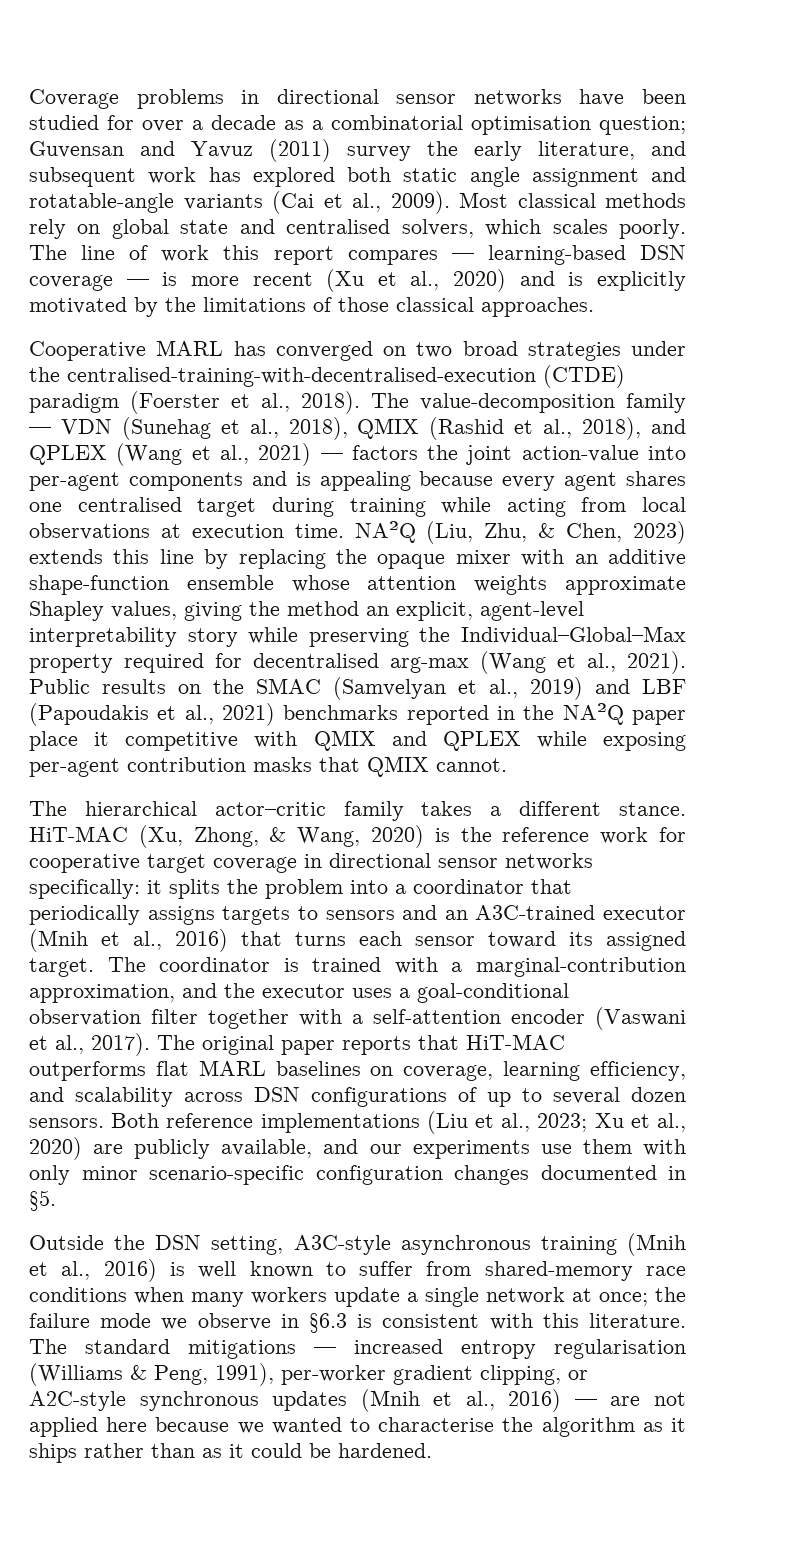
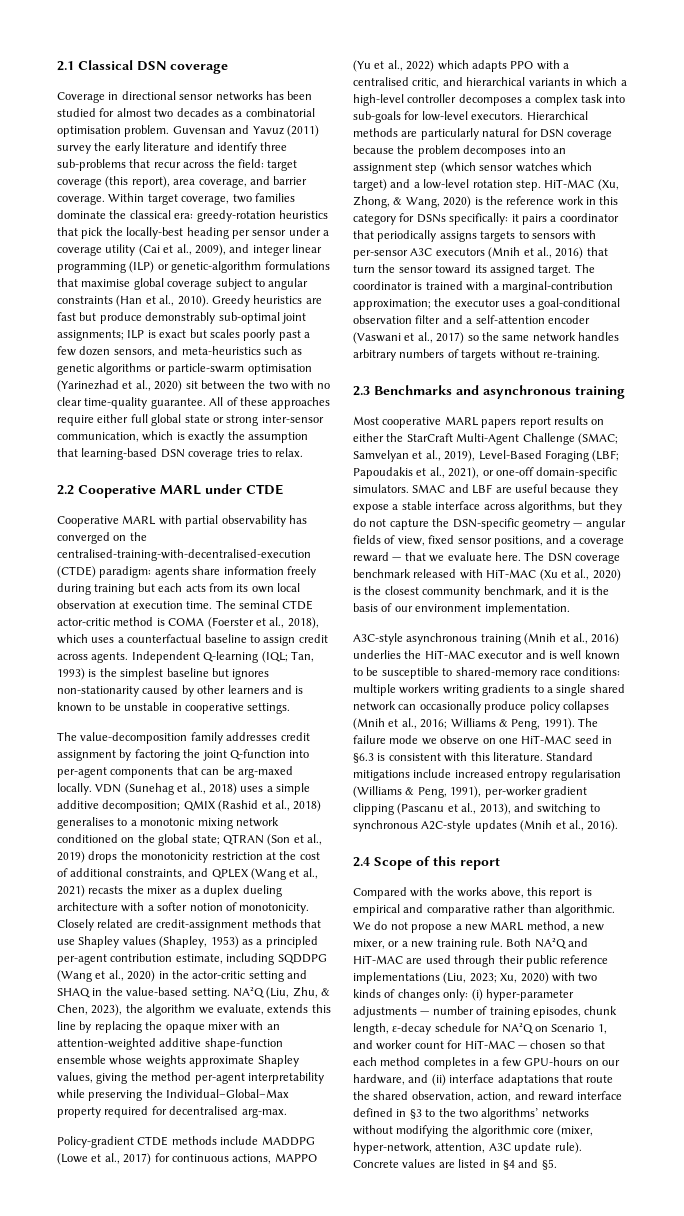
- Coverage problems in directional sensor networks have been studied for over a decade as a combinatorial optimisation question; Guvensan and Yavuz (2011) survey the early literature, and subsequent work has explored both static angle assignment and rotatable-angle variants (Cai et al., 2009). Most classical methods rely on global state and centralised solvers, which scales poorly. The line of work this report compares — learning-based DSN coverage — is more recent (Xu et al., 2020) and is explicitly motivated by the limitations of those classical approaches.
- Cooperative MARL has converged on two broad strategies under the centralised-training-with-decentralised-execution (CTDE) paradigm (Foerster et al., 2018). The value-decomposition family — VDN (Sunehag et al., 2018), QMIX (Rashid et al., 2018), and QPLEX (Wang et al., 2021) — factors the joint action-value into per-agent components and is appealing because every agent shares one centralised target during training while acting from local observations at execution time.
+ 2.1 Classical DSN coverage
+ Coverage in directional sensor networks has been studied for almost two decades as a combinatorial optimisation problem. Guvensan and Yavuz (2011) survey the early literature and identify three sub-problems that recur across the field: target coverage (this report), area coverage, and barrier coverage. Within target coverage, two families dominate the classical era: greedy-rotation heuristics that pick the locally-best heading per sensor under a coverage utility (Cai et al., 2009), and integer linear programming (ILP) or genetic-algorithm formulations that maximise global coverage subject to angular constraints (Han et al., 2010). Greedy heuristics are fast but produce demonstrably sub-optimal joint assignments; ILP is exact but scales poorly past a few dozen sensors, and meta-heuristics such as genetic algorithms or particle-swarm optimisation (Yarinezhad et al., 2020) sit between the two with no clear time-quality guarantee. All of these approaches require either full global state or strong inter-sensor communication, which is exactly the assumption that learning-based DSN coverage tries to relax.
+ 2.2 Cooperative MARL under CTDE
+ Cooperative MARL with partial observability has converged on the centralised-training-with-decentralised-execution (CTDE) paradigm: agents share information freely during training but each acts from its own local observation at execution time. The seminal CTDE actor-critic method is COMA (Foerster et al., 2018), which uses a counterfactual baseline to assign credit across agents. Independent Q-learning (IQL; Tan, 1993) is the simplest baseline but ignores non-stationarity caused by other learners and is known to be unstable in cooperative settings.
+ The value-decomposition family addresses credit assignment by factoring the joint Q-function into per-agent components that can be arg-maxed locally. VDN (Sunehag et al., 2018) uses a simple additive decomposition; QMIX (Rashid et al., 2018) generalises to a monotonic mixing network conditioned on the global state; QTRAN (Son et al., 2019) drops the monotonicity restriction at the cost of additional constraints, and QPLEX (Wang et al., 2021) recasts the mixer as a duplex dueling architecture with a softer notion of monotonicity. Closely related are credit-assignment methods that use Shapley values (Shapley, 1953) as a principled per-agent contribution estimate, including SQDDPG (Wang et al., 2020) in the actor-critic setting and SHAQ in the value-based setting.
- NA²Q (Liu, Zhu, & Chen, 2023) extends this line by replacing the opaque mixer with an additive shape-function ensemble whose attention weights approximate Shapley values, giving the method an explicit, agent-level interpretability story while preserving the Individual–Global–Max property required for decentralised arg-max (Wang et al., 2021). Public results on the SMAC (Samvelyan et al., 2019) and LBF (Papoudakis et al., 2021) benchmarks reported in the NA²Q paper place it competitive with QMIX and QPLEX while exposing per-agent contribution masks that QMIX cannot.
- The hierarchical actor–critic family takes a different stance.
+ NA²Q (Liu, Zhu, & Chen, 2023), the algorithm we evaluate, extends this line by replacing the opaque mixer with an attention-weighted additive shape-function ensemble whose weights approximate Shapley values, giving the method per-agent interpretability while preserving the Individual–Global–Max property required for decentralised arg-max.
+ Policy-gradient CTDE methods include MADDPG (Lowe et al., 2017) for continuous actions, MAPPO (Yu et al., 2022) which adapts PPO with a centralised critic, and hierarchical variants in which a high-level controller decomposes a complex task into sub-goals for low-level executors. Hierarchical methods are particularly natural for DSN coverage because the problem decomposes into an assignment step (which sensor watches which target) and a low-level rotation step.
- HiT-MAC (Xu, Zhong, & Wang, 2020) is the reference work for cooperative target coverage in directional sensor networks specifically: it splits the problem into a coordinator that periodically assigns targets to sensors and an A3C-trained executor (Mnih et al., 2016) that turns each sensor toward its assigned target.
+ HiT-MAC (Xu, Zhong, & Wang, 2020) is the reference work in this category for DSNs specifically: it pairs a coordinator that periodically assigns targets to sensors with per-sensor A3C executors (Mnih et al., 2016) that turn the sensor toward its assigned target.
- The coordinator is trained with a marginal-contribution approximation, and the executor uses a goal-conditional observation filter together with a self-attention encoder (Vaswani et al., 2017). The original paper reports that HiT-MAC outperforms flat MARL baselines on coverage, learning efficiency, and scalability across DSN configurations of up to several dozen sensors. Both reference implementations (Liu et al., 2023; Xu et al., 2020) are publicly available, and our experiments use them with only minor scenario-specific configuration changes documented in §5.
- Outside the DSN setting, A3C-style asynchronous training (Mnih et al., 2016) is well known to suffer from shared-memory race conditions when many workers update a single network at once; the failure mode we observe in §6.3 is consistent with this literature.
+ The coordinator is trained with a marginal-contribution approximation; the executor uses a goal-conditional observation filter and a self-attention encoder (Vaswani et al., 2017) so the same network handles arbitrary numbers of targets without re-training.
+ 2.3 Benchmarks and asynchronous training
+ Most cooperative MARL papers report results on either the StarCraft Multi-Agent Challenge (SMAC; Samvelyan et al., 2019), Level-Based Foraging (LBF; Papoudakis et al., 2021), or one-off domain-specific simulators. SMAC and LBF are useful because they expose a stable interface across algorithms, but they do not capture the DSN-specific geometry — angular fields of view, fixed sensor positions, and a coverage reward — that we evaluate here. The DSN coverage benchmark released with HiT-MAC (Xu et al., 2020) is the closest community benchmark, and it is the basis of our environment implementation.
+ A3C-style asynchronous training (Mnih et al., 2016) underlies the HiT-MAC executor and is well known to be susceptible to shared-memory race conditions: multiple workers writing gradients to a single shared network can occasionally produce policy collapses (Mnih et al., 2016; Williams & Peng, 1991). The failure mode we observe on one HiT-MAC seed in §6.3 is consistent with this literature.
- The standard mitigations — increased entropy regularisation (Williams & Peng, 1991), per-worker gradient clipping, or A2C-style synchronous updates (Mnih et al., 2016) — are not applied here because we wanted to characterise the algorithm as it ships rather than as it could be hardened.
+ Standard mitigations include increased entropy regularisation (Williams & Peng, 1991), per-worker gradient clipping (Pascanu et al., 2013), and switching to synchronous A2C-style updates (Mnih et al., 2016).
+ 2.4 Scope of this report
+ Compared with the works above, this report is empirical and comparative rather than algorithmic. We do not propose a new MARL method, a new mixer, or a new training rule. Both NA²Q and HiT-MAC are used through their public reference implementations (Liu, 2023; Xu, 2020) with two kinds of changes only: (i) hyper-parameter adjustments — number of training episodes, chunk length, ε-decay schedule for NA²Q on Scenario 1, and worker count for HiT-MAC — chosen so that each method completes in a few GPU-hours on our hardware, and (ii) interface adaptations that route the shared observation, action, and reward interface defined in §3 to the two algorithms’ networks without modifying the algorithmic core (mixer, hyper-network, attention, A3C update rule). Concrete values are listed in §4 and §5.

